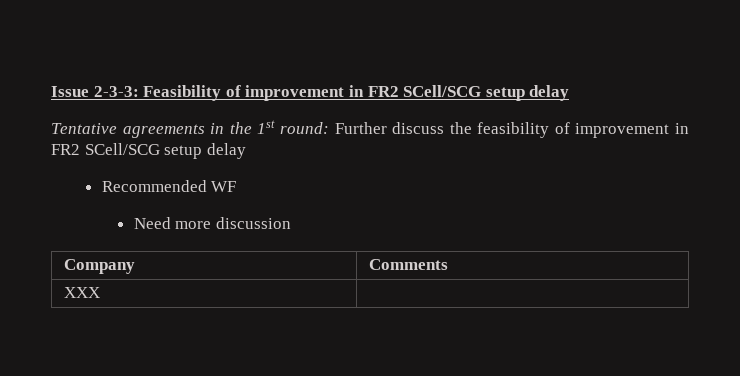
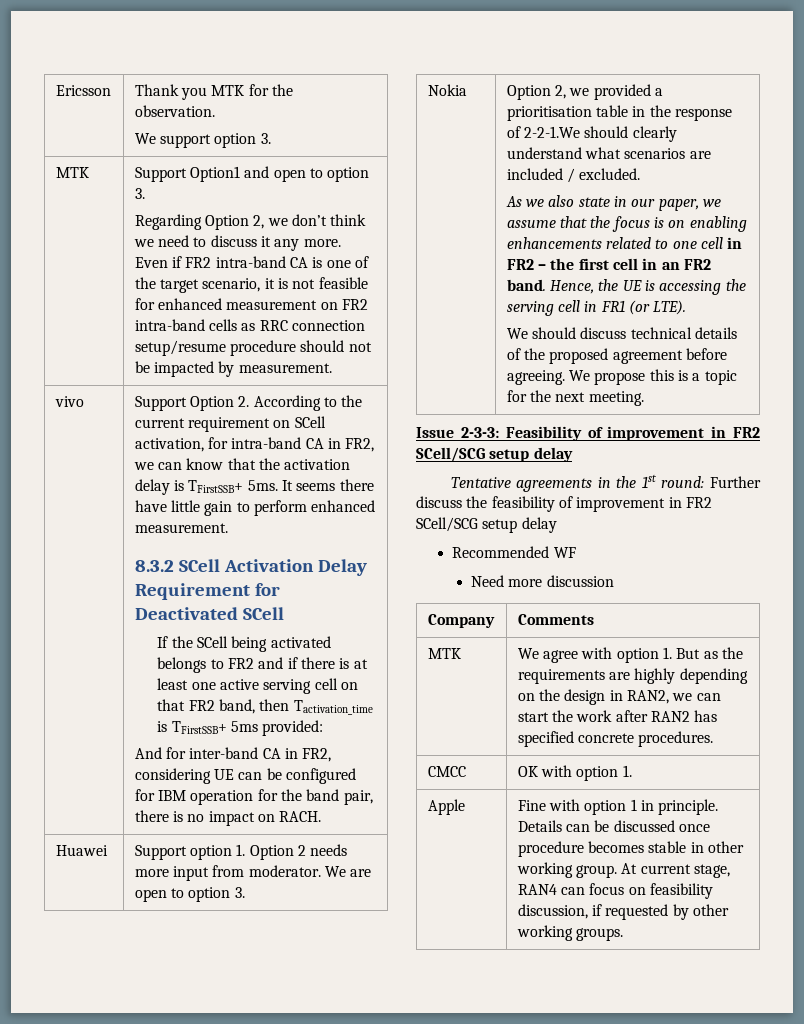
+ Ericsson | Thank you MTK for the observation.
+ We support option 3.
+ MTK | Support Option1 and open to option 3.
+ Regarding Option 2, we don’t think we need to discuss it any more. Even if FR2 intra-band CA is one of the target scenario, it is not feasible for enhanced measurement on FR2 intra-band cells as RRC connection setup/resume procedure should not be impacted by measurement.
+ vivo | Support Option 2. According to the current requirement on SCell activation, for intra-band CA in FR2, we can know that the activation delay is TFirstSSB+ 5ms. It seems there have little gain to perform enhanced measurement.
+ 8.3.2 SCell Activation Delay Requirement for Deactivated SCell
+ If the SCell being activated belongs to FR2 and if there is at least one active serving cell on that FR2 band, then Tactivation_time is TFirstSSB+ 5ms provided:
+ And for inter-band CA in FR2, considering UE can be configured for IBM operation for the band pair, there is no impact on RACH.
+ Huawei | Support option 1. Option 2 needs more input from moderator. We are open to option 3.
+ Nokia | Option 2, we provided a prioritisation table in the response of 2-2-1.We should clearly understand what scenarios are included / excluded.
+ As we also state in our paper, we assume that the focus is on enabling enhancements related to one cell in FR2 – the first cell in an FR2 band. Hence, the UE is accessing the serving cell in FR1 (or LTE).
+ We should discuss technical details of the proposed agreement before agreeing. We propose this is a topic for the next meeting.
- XXX |
+ MTK | We agree with option 1. But as the requirements are highly depending on the design in RAN2, we can start the work after RAN2 has specified concrete procedures.
+ CMCC | OK with option 1.
+ Apple | Fine with option 1 in principle. Details can be discussed once procedure becomes stable in other working group. At current stage, RAN4 can focus on feasibility discussion, if requested by other working groups.

